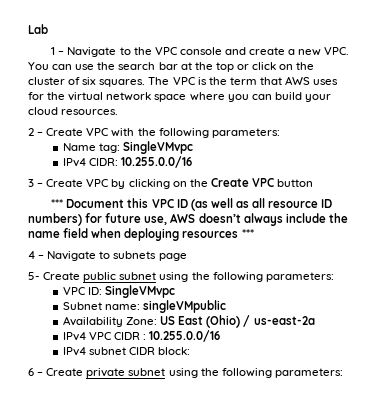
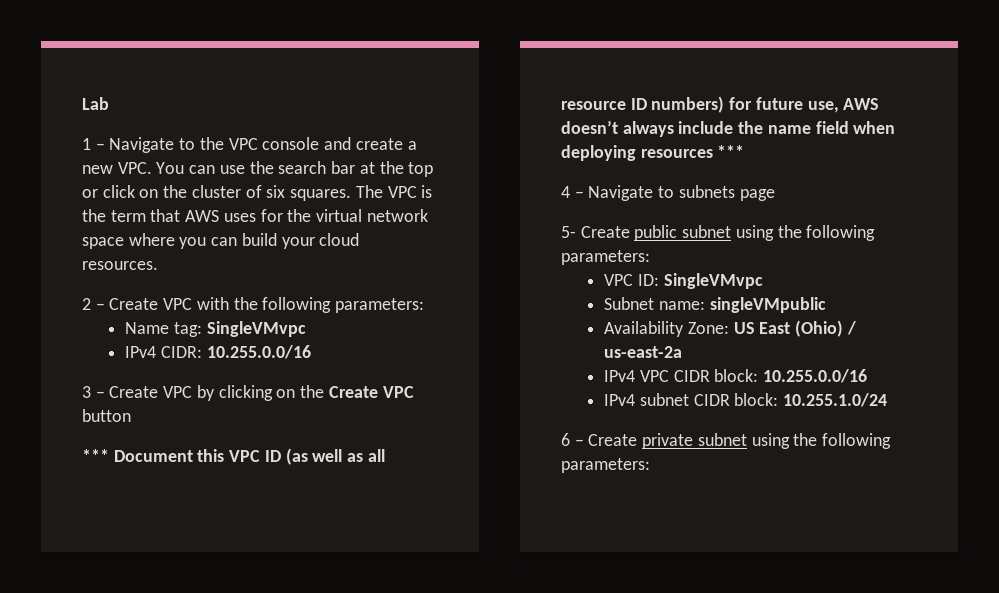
- IPv4 VPC CIDR : 10.255.0.0/16
+ IPv4 VPC CIDR block: 10.255.0.0/16
- IPv4 subnet CIDR block:
+ IPv4 subnet CIDR block: 10.255.1.0/24

